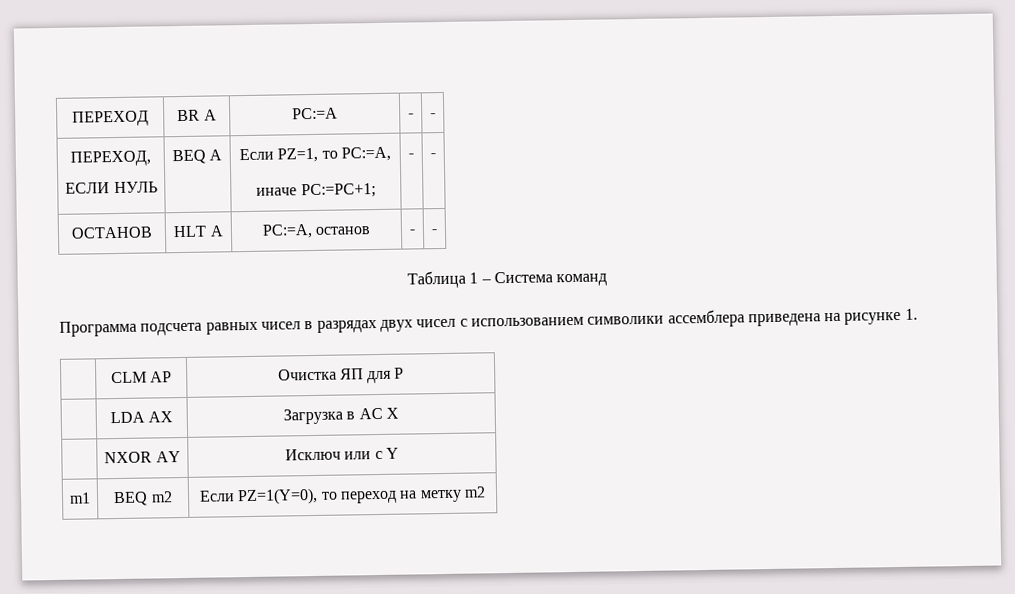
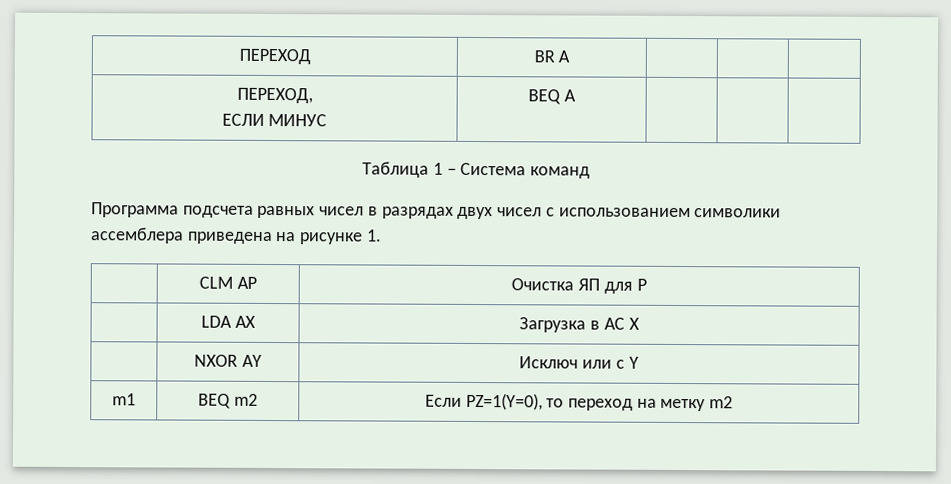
- ПЕРЕХОД | BR A | PC:=A | - | -
+ ПЕРЕХОД | BR A | | |
  ПЕРЕХОД,
- ЕСЛИ НУЛЬ | BEQ A | Если PZ=1, то PC:=A,
- иначе PC:=PC+1; | - | -
- ОСТАНОВ | HLT A | PC:=A, останов | - | -
+ ЕСЛИ МИНУС | BEQ A | | |

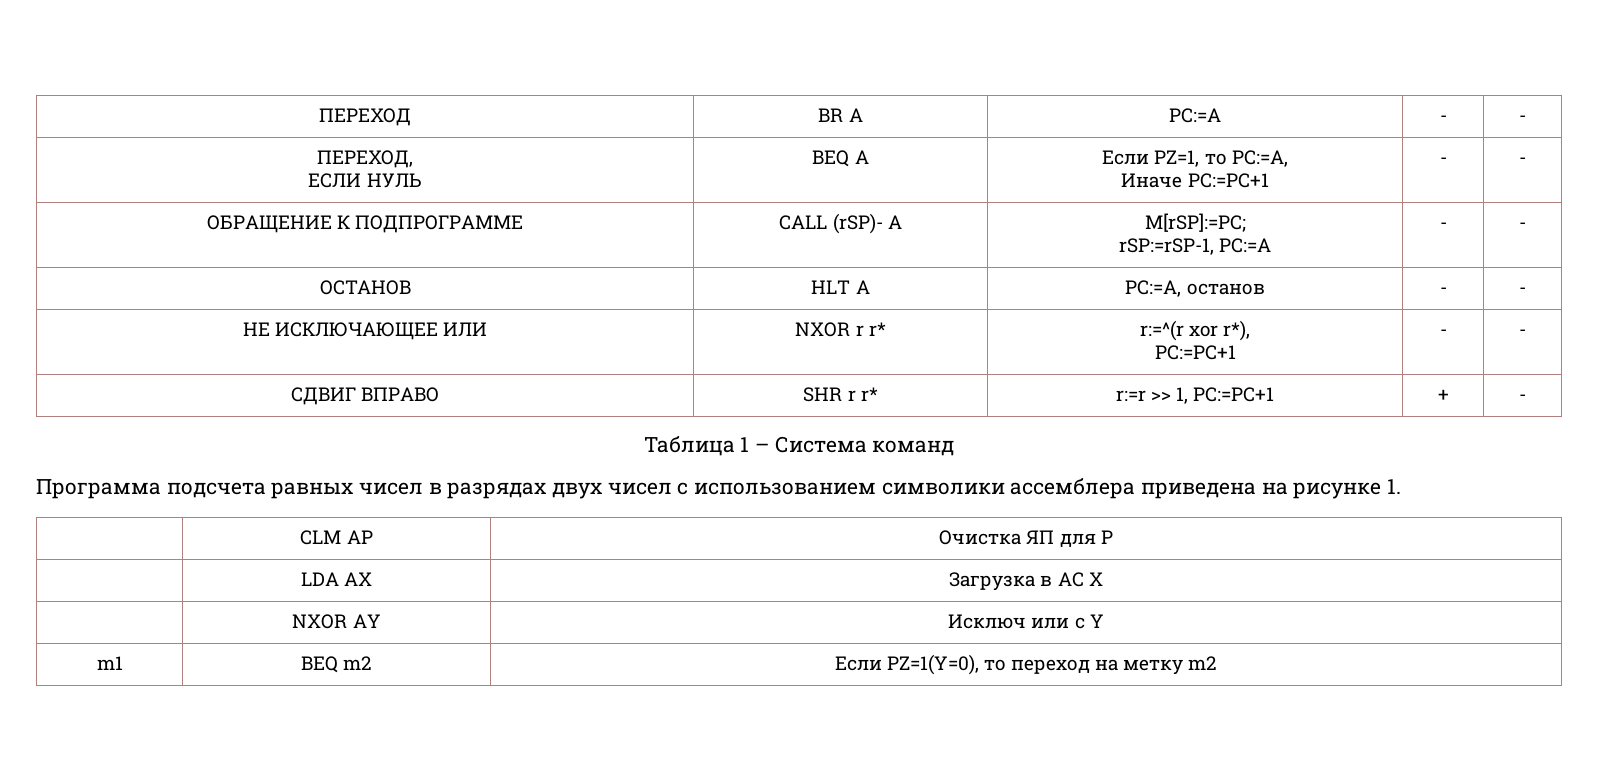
- ПЕРЕХОД | BR A | | |
+ ПЕРЕХОД | BR A | PC:=A | - | -
  ПЕРЕХОД,
- ЕСЛИ МИНУС | BEQ A | | |
+ ЕСЛИ НУЛЬ | BEQ A | Если PZ=1, то PC:=A,
+ Иначе PC:=PC+1 | - | -
+ ОБРАЩЕНИЕ К ПОДПРОГРАММЕ | CALL (rSP)- A | M[rSP]:=PC;
+ rSP:=rSP-1, PC:=A | - | -
+ ОСТАНОВ | HLT A | PC:=A, останов | - | -
+ НЕ ИСКЛЮЧАЮЩЕЕ ИЛИ | NXOR r r* | r:=^(r xor r*),
+ PC:=PC+1 | - | -
+ СДВИГ ВПРАВО | SHR r r* | r:=r >> 1, PC:=PC+1 | + | -

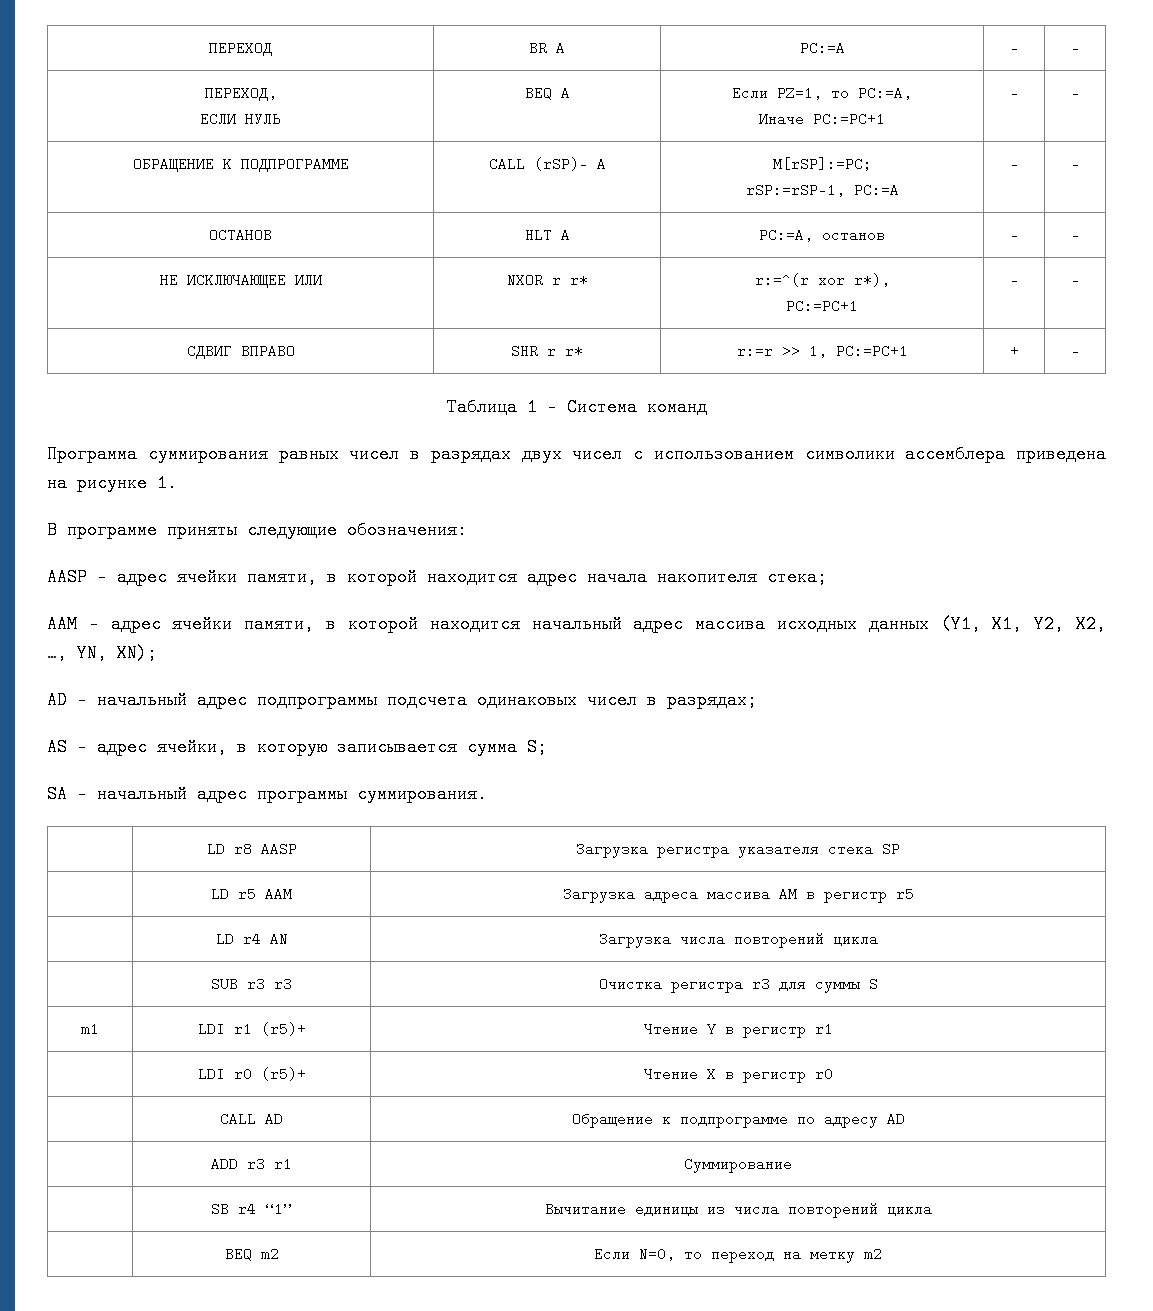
- Программа подсчета равных чисел в разрядах двух чисел c использованием символики ассемблера приведена на рисунке 1.
+ Программа суммирования равных чисел в разрядах двух чисел c использованием символики ассемблера приведена на рисунке 1.
- | CLM AP | Очистка ЯП для P
- | LDA AX | Загрузка в AC X
- | NXOR AY | Исключ или с Y
- m1 | BEQ m2 | Если PZ=1(Y=0), то переход на метку m2
+ В программе приняты следующие обозначения:
+ AASP – адрес ячейки памяти, в которой находится адрес начала накопителя стека;
+ AAM – адрес ячейки памяти, в которой находится начальный адрес массива исходных данных (Y1, X1, Y2, X2, …, YN, XN);
+ AD – начальный адрес подпрограммы подсчета одинаковых чисел в разрядах;
+ AS – адрес ячейки, в которую записывается сумма S;
+ SA – начальный адрес программы суммирования.
+ | LD r8 AASP | Загрузка регистра указателя стека SP
+ | LD r5 AAM | Загрузка адреса массива AM в регистр r5
+ | LD r4 AN | Загрузка числа повторений цикла
+ | SUB r3 r3 | Очистка регистра r3 для суммы S
+ m1 | LDI r1 (r5)+ | Чтение Y в регистр r1
+ | LDI r0 (r5)+ | Чтение X в регистр r0
+ | CALL AD | Обращение к подпрограмме по адресу AD
+ | ADD r3 r1 | Суммирование
+ | SB r4 “1” | Вычитание единицы из числа повторений цикла
+ | BEQ m2 | Если N=0, то переход на метку m2

